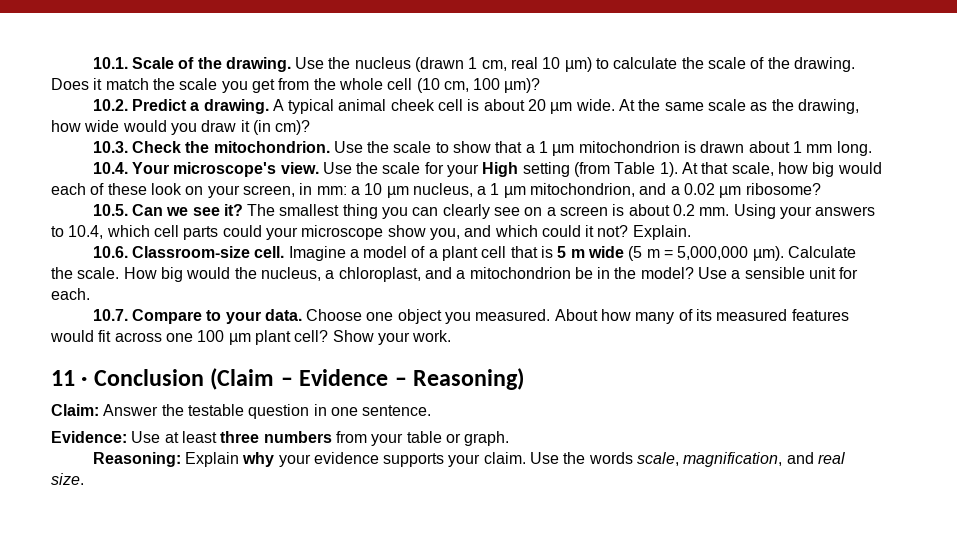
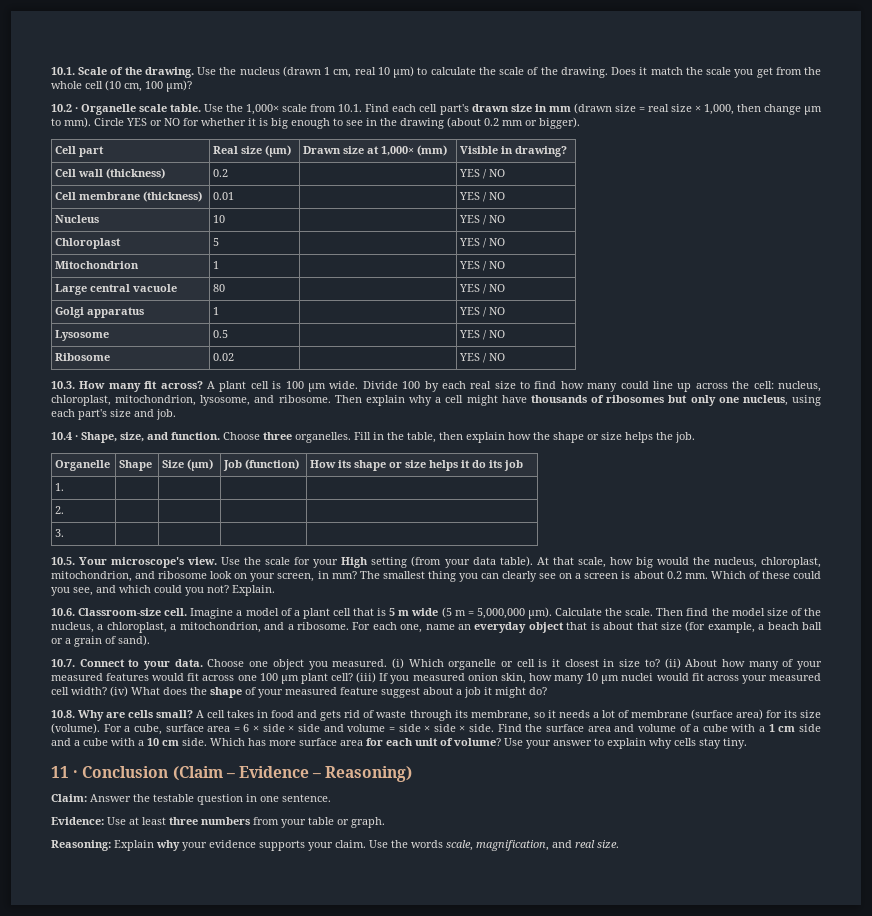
- 10.2. Predict a drawing. A typical animal cheek cell is about 20 µm wide. At the same scale as the drawing, how wide would you draw it (in cm)?
- 10.3. Check the mitochondrion. Use the scale to show that a 1 µm mitochondrion is drawn about 1 mm long.
- 10.4. Your microscope's view.
+ 10.2 · Organelle scale table. Use the 1,000× scale from 10.1. Find each cell part's drawn size in mm (drawn size = real size × 1,000, then change µm to mm). Circle YES or NO for whether it is big enough to see in the drawing (about 0.2 mm or bigger).
+ Cell part | Real size (µm) | Drawn size at 1,000× (mm) | Visible in drawing?
+ Cell wall (thickness) | 0.2 | | YES / NO
+ Cell membrane (thickness) | 0.01 | | YES / NO
+ Nucleus | 10 | | YES / NO
+ Chloroplast | 5 | | YES / NO
+ Mitochondrion | 1 | | YES / NO
+ Large central vacuole | 80 | | YES / NO
+ Golgi apparatus | 1 | | YES / NO
+ Lysosome | 0.5 | | YES / NO
+ Ribosome | 0.02 | | YES / NO
+ 10.3. How many fit across? A plant cell is 100 µm wide. Divide 100 by each real size to find how many could line up across the cell: nucleus, chloroplast, mitochondrion, lysosome, and ribosome. Then explain why a cell might have thousands of ribosomes but only one nucleus, using each part's size and job.
+ 10.4 · Shape, size, and function. Choose three organelles. Fill in the table, then explain how the shape or size helps the job.
+ Organelle | Shape | Size (µm) | Job (function) | How its shape or size helps it do its job
+ 1. | | | |
+ 2. | | | |
+ 3. | | | |
+ 10.5. Your microscope's view.
- Use the scale for your High setting (from Table 1).
+ Use the scale for your High setting (from your data table).
- At that scale, how big would each of these look on your screen, in mm: a 10 µm nucleus, a 1 µm mitochondrion, and a 0.02 µm ribosome?
- 10.5. Can we see it?
+ At that scale, how big would the nucleus, chloroplast, mitochondrion, and ribosome look on your screen, in mm?
- Using your answers to 10.4, which cell parts could your microscope show you, and which could it not?
+ Which of these could you see, and which could you not?
- How big would the nucleus, a chloroplast, and a mitochondrion be in the model? Use a sensible unit for each.
+ Then find the model size of the nucleus, a chloroplast, a mitochondrion, and a ribosome. For each one, name an everyday object that is about that size (for example, a beach ball or a grain of sand).
- 10.7. Compare to your data.
+ 10.7. Connect to your data.
- About how many of its measured features would fit across one 100 µm plant cell?
+ (i) Which organelle or cell is it closest in size to? (ii) About how many of your measured features would fit across one 100 µm plant cell?
- Show your work.
+ (iii) If you measured onion skin, how many 10 µm nuclei would fit across your measured cell width? (iv) What does the shape of your measured feature suggest about a job it might do?
+ 10.8. Why are cells small? A cell takes in food and gets rid of waste through its membrane, so it needs a lot of membrane (surface area) for its size (volume). For a cube, surface area = 6 × side × side and volume = side × side × side. Find the surface area and volume of a cube with a 1 cm side and a cube with a 10 cm side. Which has more surface area for each unit of volume? Use your answer to explain why cells stay tiny.

